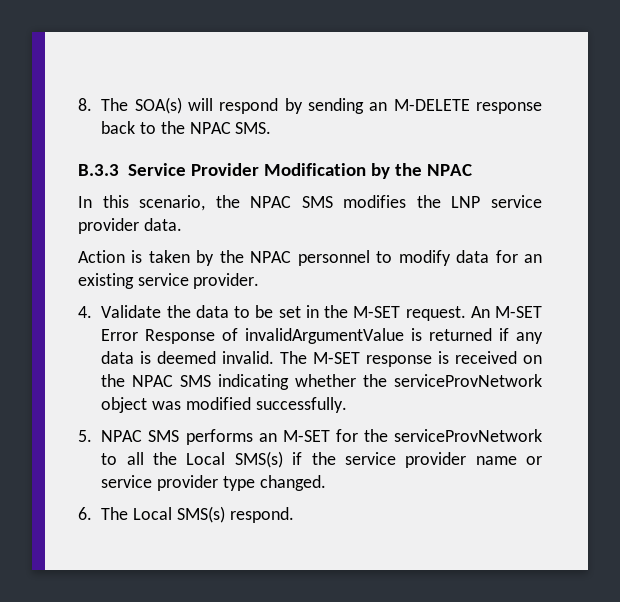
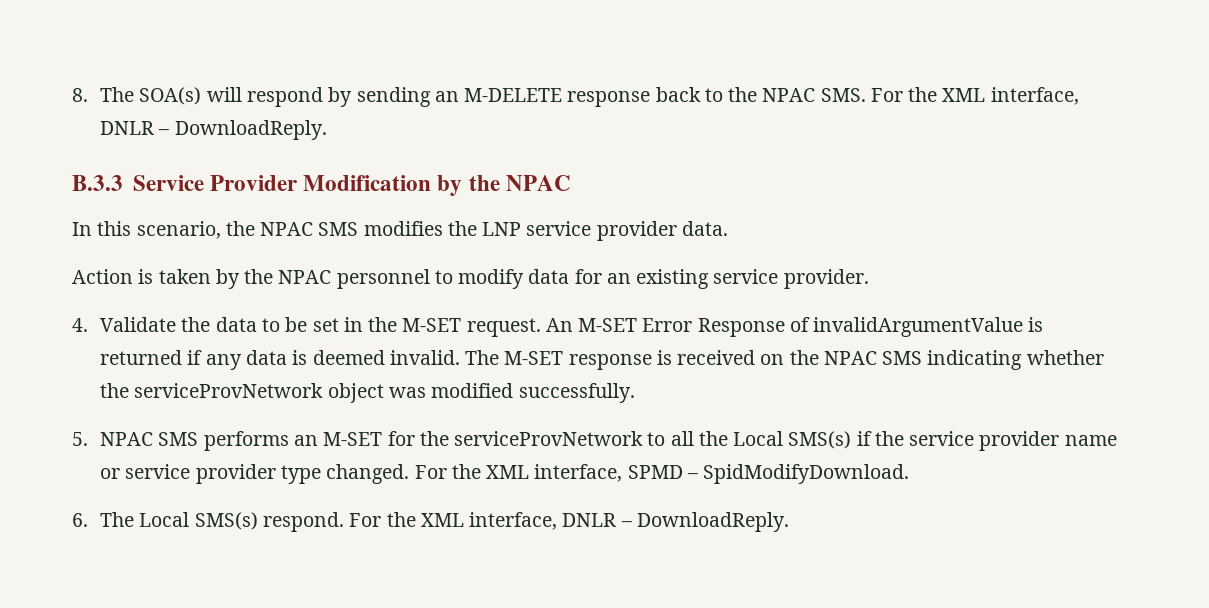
- 8. The SOA(s) will respond by sending an M-DELETE response back to the NPAC SMS.
+ 8. The SOA(s) will respond by sending an M-DELETE response back to the NPAC SMS. For the XML interface, DNLR – DownloadReply.
+ For the XML interface, SPMD – SpidModifyDownload.
- 6. The Local SMS(s) respond.
+ 6. The Local SMS(s) respond. For the XML interface, DNLR – DownloadReply.

